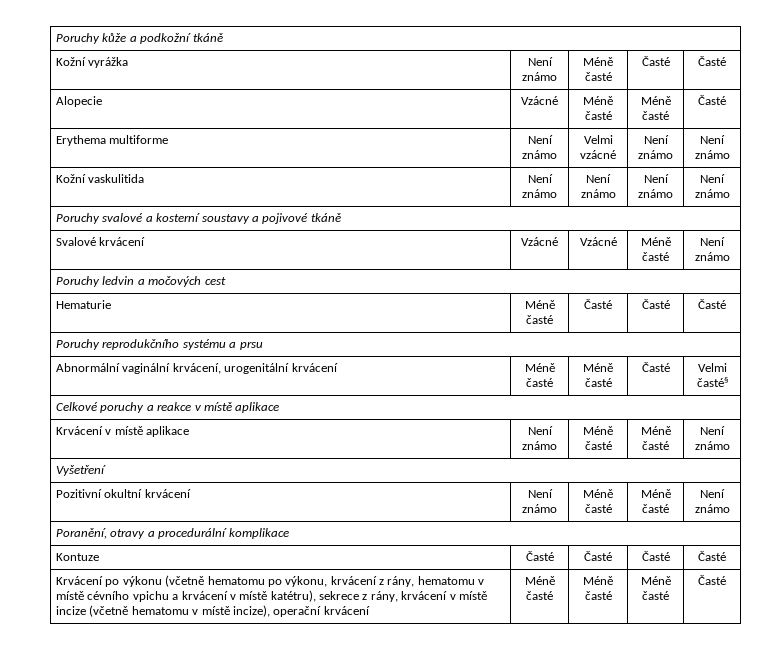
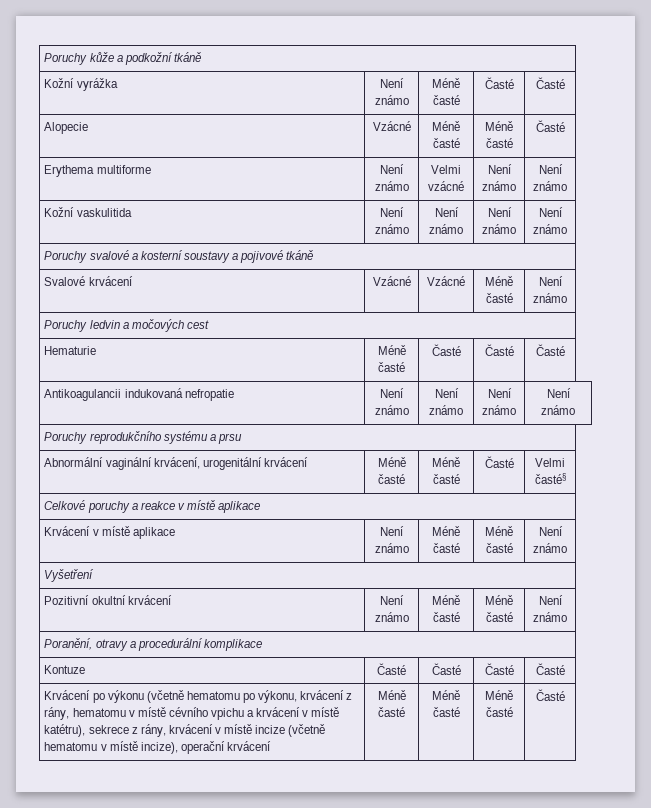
+ Antikoagulancii indukovaná nefropatie | Není známo | Není známo | Není známo | Není známo

